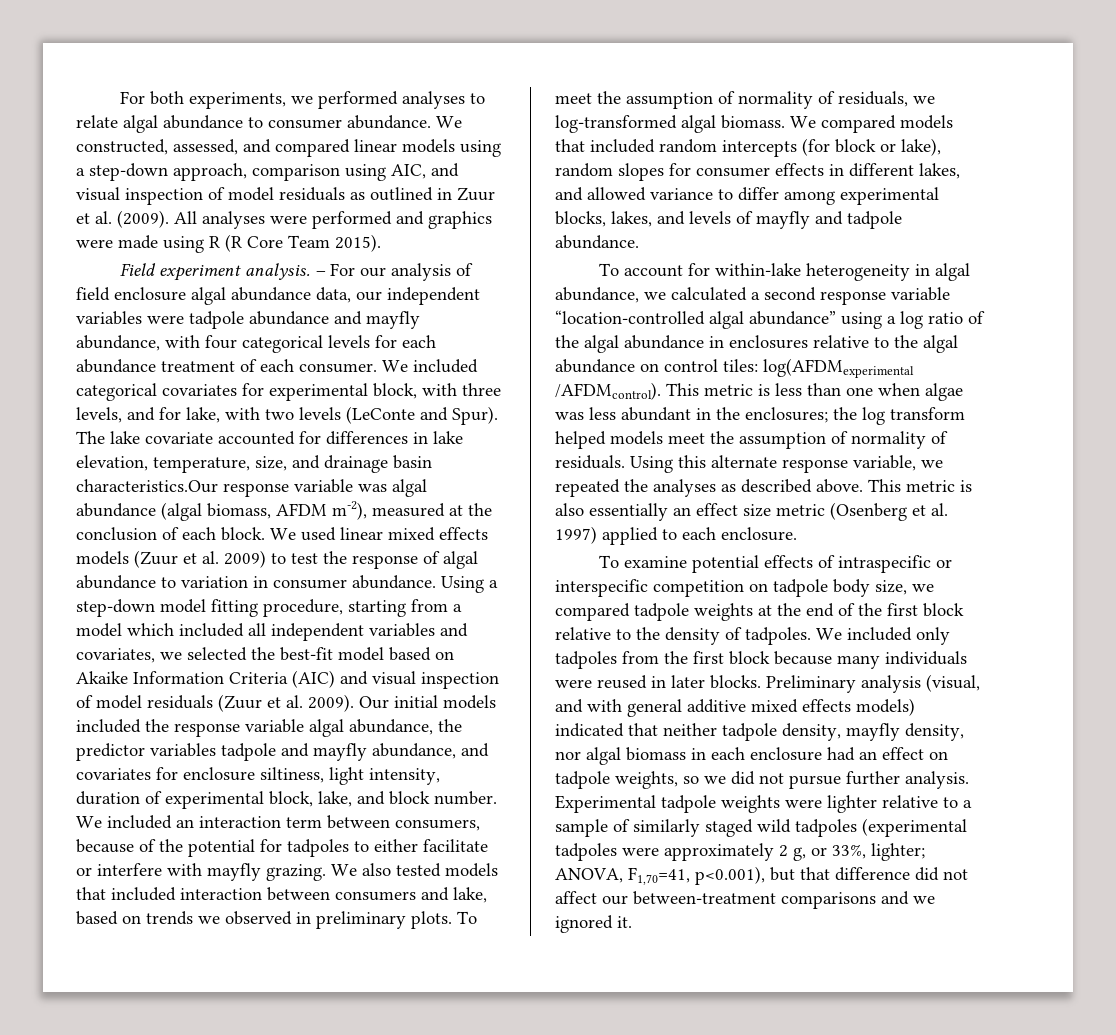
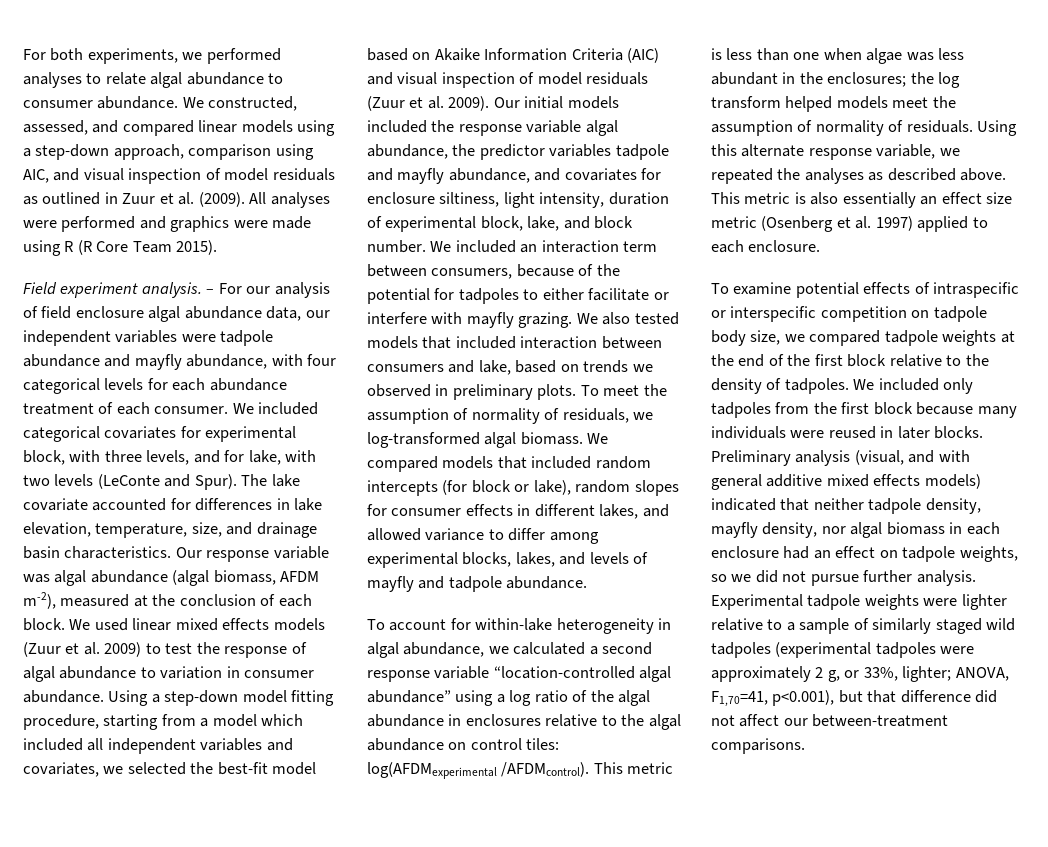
- The lake covariate accounted for differences in lake elevation, temperature, size, and drainage basin characteristics.Our response variable was algal abundance (algal biomass, AFDM m-2), measured at the conclusion of each block.
+ The lake covariate accounted for differences in lake elevation, temperature, size, and drainage basin characteristics. Our response variable was algal abundance (algal biomass, AFDM m-2), measured at the conclusion of each block.
- Experimental tadpole weights were lighter relative to a sample of similarly staged wild tadpoles (experimental tadpoles were approximately 2 g, or 33%, lighter; ANOVA, F1,70=41, p<0.001), but that difference did not affect our between-treatment comparisons and we ignored it.
+ Experimental tadpole weights were lighter relative to a sample of similarly staged wild tadpoles (experimental tadpoles were approximately 2 g, or 33%, lighter; ANOVA, F1,70=41, p<0.001), but that difference did not affect our between-treatment comparisons.

